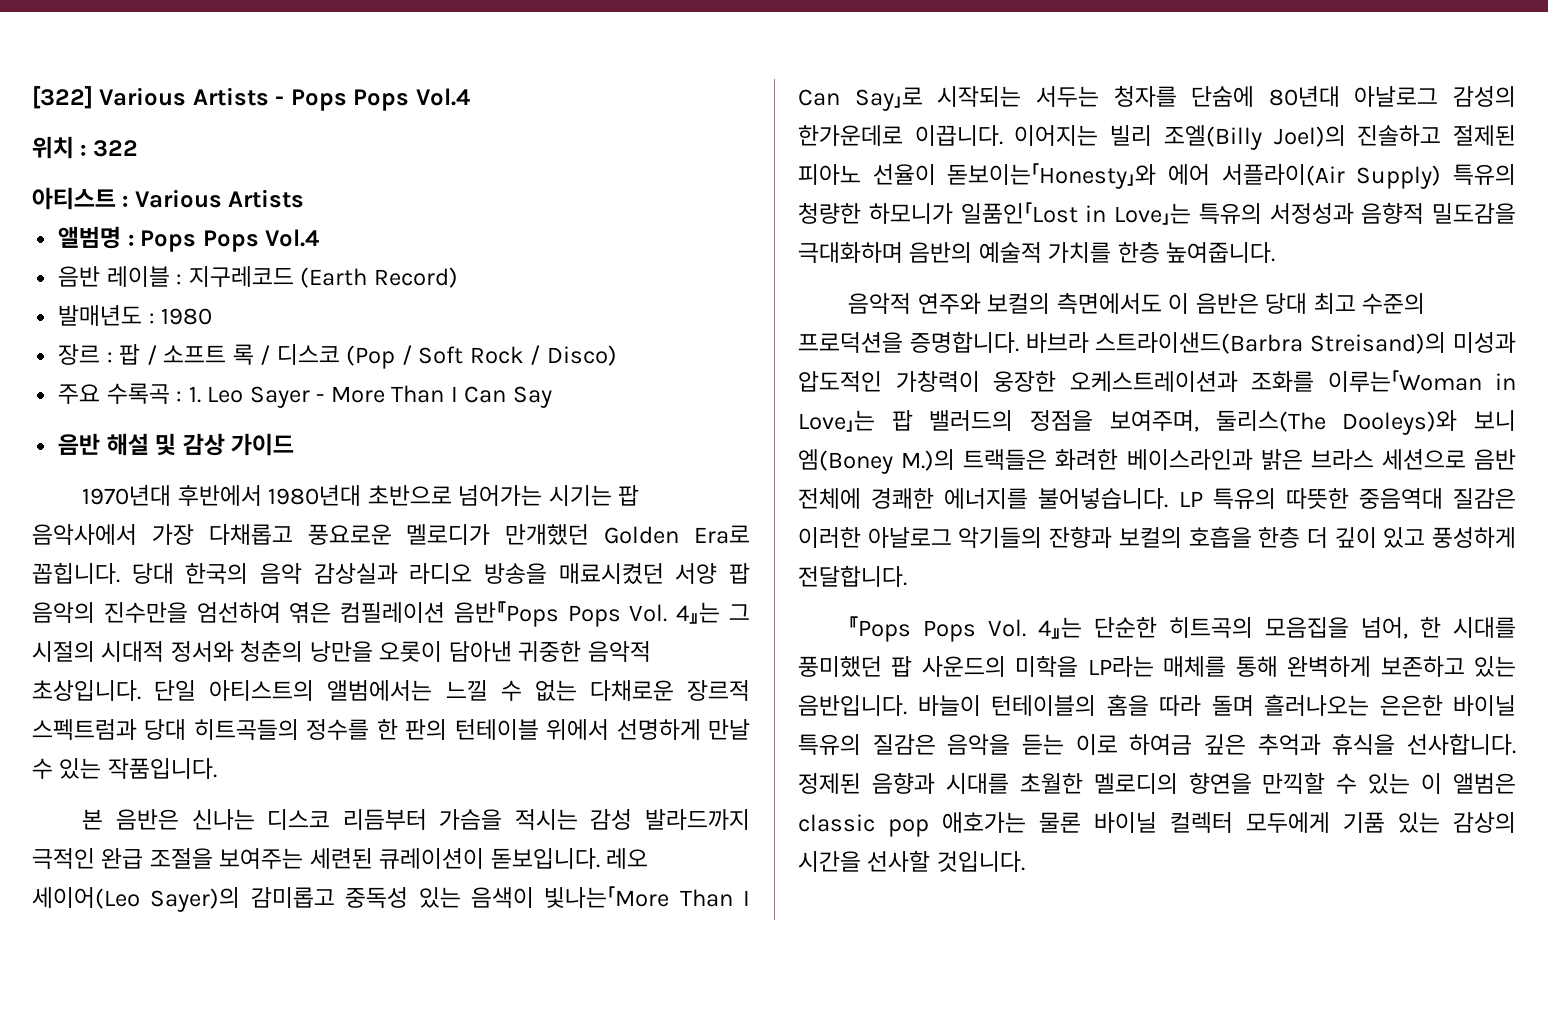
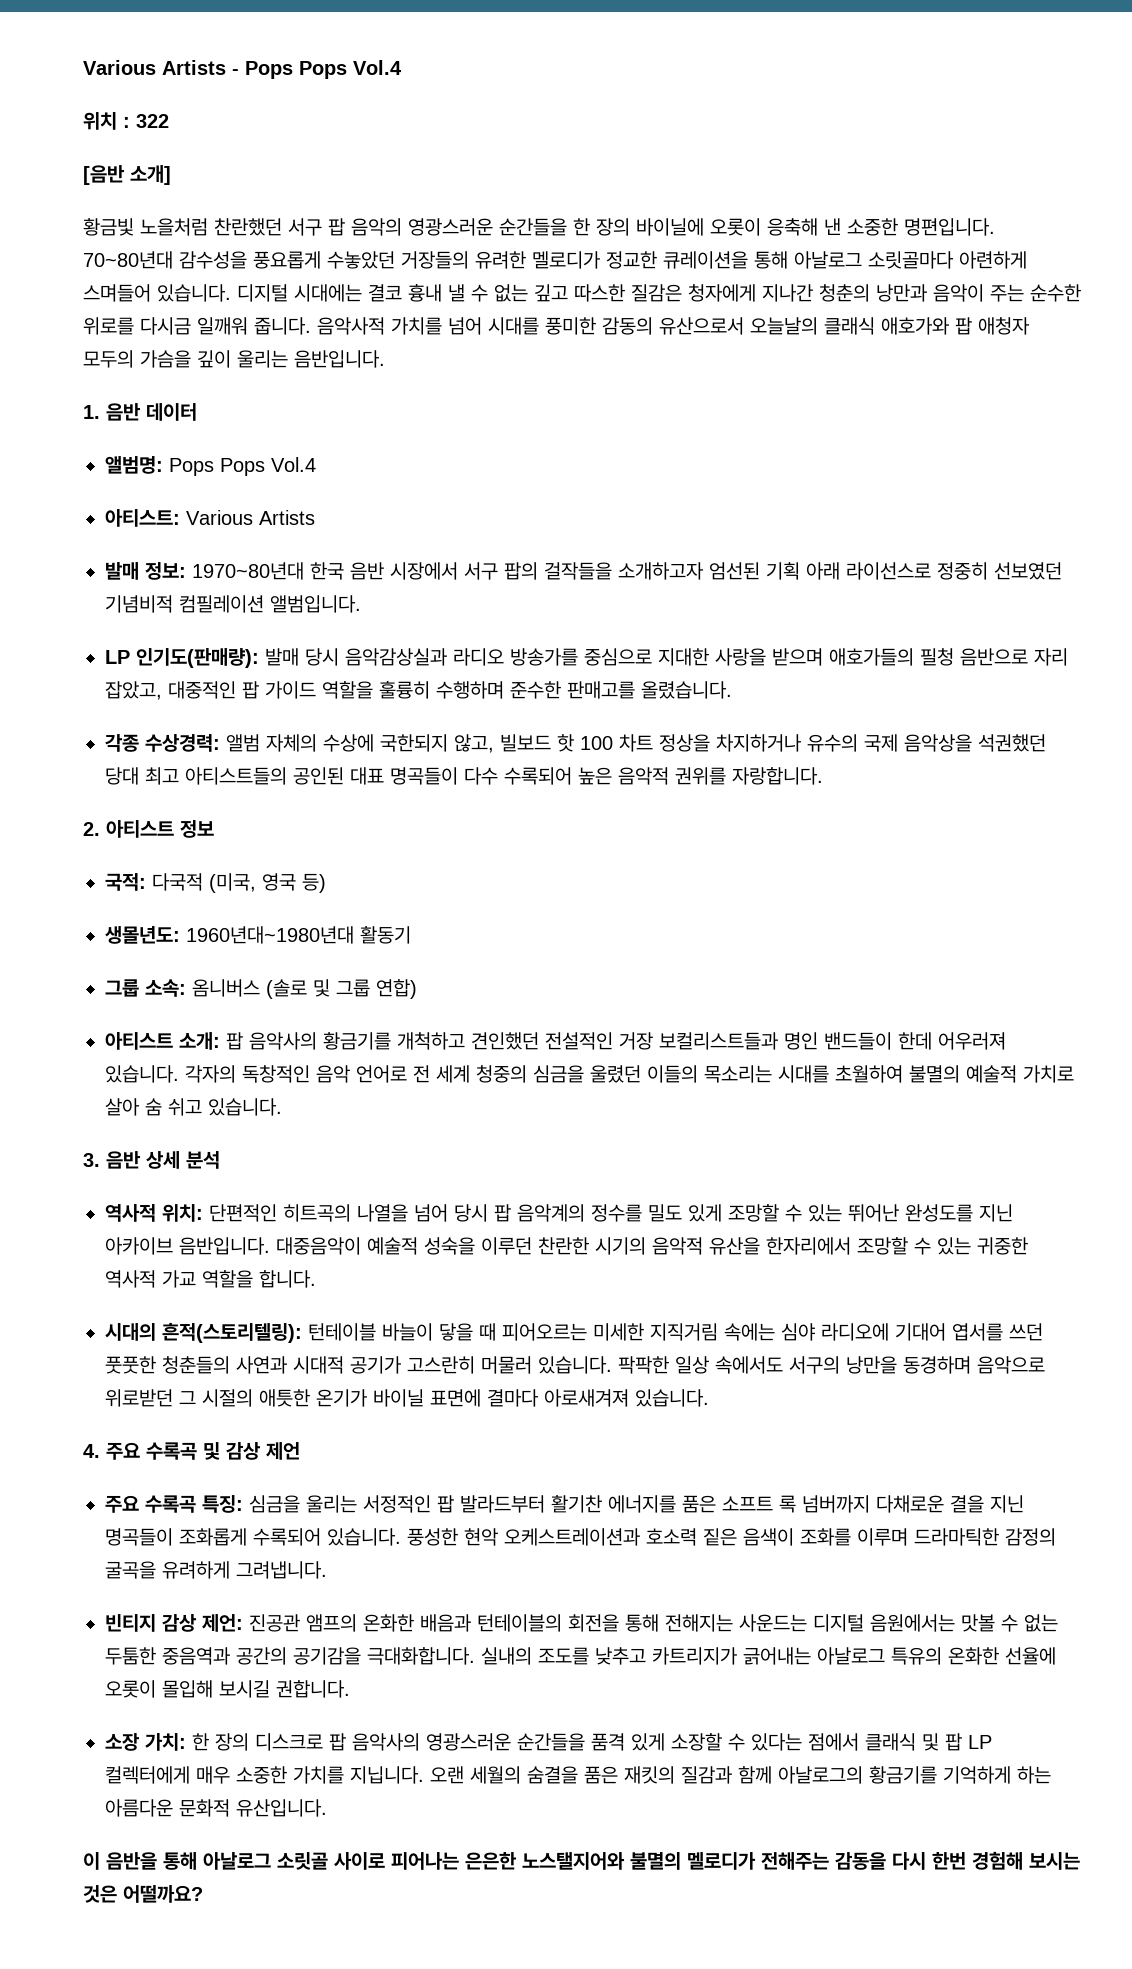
- [322] Various Artists - Pops Pops Vol.4
+ Various Artists - Pops Pops Vol.4
- 아티스트 : Various Artists
- 앨범명 : Pops Pops Vol.4
- 음반 레이블 : 지구레코드 (Earth Record)
- 발매년도 : 1980
- 장르 : 팝 / 소프트 록 / 디스코 (Pop / Soft Rock / Disco)
- 주요 수록곡 : 1. Leo Sayer - More Than I Can Say
- 음반 해설 및 감상 가이드
- 1970년대 후반에서 1980년대 초반으로 넘어가는 시기는 팝 음악사에서 가장 다채롭고 풍요로운 멜로디가 만개했던 Golden Era로 꼽힙니다. 당대 한국의 음악 감상실과 라디오 방송을 매료시켰던 서양 팝 음악의 진수만을 엄선하여 엮은 컴필레이션 음반『Pops Pops Vol. 4』는 그 시절의 시대적 정서와 청춘의 낭만을 오롯이 담아낸 귀중한 음악적 초상입니다. 단일 아티스트의 앨범에서는 느낄 수 없는 다채로운 장르적 스펙트럼과 당대 히트곡들의 정수를 한 판의 턴테이블 위에서 선명하게 만날 수 있는 작품입니다.
- 본 음반은 신나는 디스코 리듬부터 가슴을 적시는 감성 발라드까지 극적인 완급 조절을 보여주는 세련된 큐레이션이 돋보입니다. 레오 세이어(Leo Sayer)의 감미롭고 중독성 있는 음색이 빛나는「More Than I Can Say」로 시작되는 서두는 청자를 단숨에 80년대 아날로그 감성의 한가운데로 이끕니다. 이어지는 빌리 조엘(Billy Joel)의 진솔하고 절제된 피아노 선율이 돋보이는「Honesty」와 에어 서플라이(Air Supply) 특유의 청량한 하모니가 일품인「Lost in Love」는 특유의 서정성과 음향적 밀도감을 극대화하며 음반의 예술적 가치를 한층 높여줍니다.
- 음악적 연주와 보컬의 측면에서도 이 음반은 당대 최고 수준의 프로덕션을 증명합니다. 바브라 스트라이샌드(Barbra Streisand)의 미성과 압도적인 가창력이 웅장한 오케스트레이션과 조화를 이루는「Woman in Love」는 팝 밸러드의 정점을 보여주며, 둘리스(The Dooleys)와 보니 엠(Boney M.)의 트랙들은 화려한 베이스라인과 밝은 브라스 세션으로 음반 전체에 경쾌한 에너지를 불어넣습니다. LP 특유의 따뜻한 중음역대 질감은 이러한 아날로그 악기들의 잔향과 보컬의 호흡을 한층 더 깊이 있고 풍성하게 전달합니다.
- 『Pops Pops Vol. 4』는 단순한 히트곡의 모음집을 넘어, 한 시대를 풍미했던 팝 사운드의 미학을 LP라는 매체를 통해 완벽하게 보존하고 있는 음반입니다. 바늘이 턴테이블의 홈을 따라 돌며 흘러나오는 은은한 바이닐 특유의 질감은 음악을 듣는 이로 하여금 깊은 추억과 휴식을 선사합니다. 정제된 음향과 시대를 초월한 멜로디의 향연을 만끽할 수 있는 이 앨범은 classic pop 애호가는 물론 바이닐 컬렉터 모두에게 기품 있는 감상의 시간을 선사할 것입니다.
+ [음반 소개]
+ 황금빛 노을처럼 찬란했던 서구 팝 음악의 영광스러운 순간들을 한 장의 바이닐에 오롯이 응축해 낸 소중한 명편입니다. 70~80년대 감수성을 풍요롭게 수놓았던 거장들의 유려한 멜로디가 정교한 큐레이션을 통해 아날로그 소릿골마다 아련하게 스며들어 있습니다. 디지털 시대에는 결코 흉내 낼 수 없는 깊고 따스한 질감은 청자에게 지나간 청춘의 낭만과 음악이 주는 순수한 위로를 다시금 일깨워 줍니다. 음악사적 가치를 넘어 시대를 풍미한 감동의 유산으로서 오늘날의 클래식 애호가와 팝 애청자 모두의 가슴을 깊이 울리는 음반입니다.
+ 1. 음반 데이터
+ 앨범명: Pops Pops Vol.4
+ 아티스트: Various Artists
+ 발매 정보: 1970~80년대 한국 음반 시장에서 서구 팝의 걸작들을 소개하고자 엄선된 기획 아래 라이선스로 정중히 선보였던 기념비적 컴필레이션 앨범입니다.
+ LP 인기도(판매량): 발매 당시 음악감상실과 라디오 방송가를 중심으로 지대한 사랑을 받으며 애호가들의 필청 음반으로 자리 잡았고, 대중적인 팝 가이드 역할을 훌륭히 수행하며 준수한 판매고를 올렸습니다.
+ 각종 수상경력: 앨범 자체의 수상에 국한되지 않고, 빌보드 핫 100 차트 정상을 차지하거나 유수의 국제 음악상을 석권했던 당대 최고 아티스트들의 공인된 대표 명곡들이 다수 수록되어 높은 음악적 권위를 자랑합니다.
+ 2. 아티스트 정보
+ 국적: 다국적 (미국, 영국 등)
+ 생몰년도: 1960년대~1980년대 활동기
+ 그룹 소속: 옴니버스 (솔로 및 그룹 연합)
+ 아티스트 소개: 팝 음악사의 황금기를 개척하고 견인했던 전설적인 거장 보컬리스트들과 명인 밴드들이 한데 어우러져 있습니다. 각자의 독창적인 음악 언어로 전 세계 청중의 심금을 울렸던 이들의 목소리는 시대를 초월하여 불멸의 예술적 가치로 살아 숨 쉬고 있습니다.
+ 3. 음반 상세 분석
+ 역사적 위치: 단편적인 히트곡의 나열을 넘어 당시 팝 음악계의 정수를 밀도 있게 조망할 수 있는 뛰어난 완성도를 지닌 아카이브 음반입니다. 대중음악이 예술적 성숙을 이루던 찬란한 시기의 음악적 유산을 한자리에서 조망할 수 있는 귀중한 역사적 가교 역할을 합니다.
+ 시대의 흔적(스토리텔링): 턴테이블 바늘이 닿을 때 피어오르는 미세한 지직거림 속에는 심야 라디오에 기대어 엽서를 쓰던 풋풋한 청춘들의 사연과 시대적 공기가 고스란히 머물러 있습니다. 팍팍한 일상 속에서도 서구의 낭만을 동경하며 음악으로 위로받던 그 시절의 애틋한 온기가 바이닐 표면에 결마다 아로새겨져 있습니다.
+ 4. 주요 수록곡 및 감상 제언
+ 주요 수록곡 특징: 심금을 울리는 서정적인 팝 발라드부터 활기찬 에너지를 품은 소프트 록 넘버까지 다채로운 결을 지닌 명곡들이 조화롭게 수록되어 있습니다. 풍성한 현악 오케스트레이션과 호소력 짙은 음색이 조화를 이루며 드라마틱한 감정의 굴곡을 유려하게 그려냅니다.
+ 빈티지 감상 제언: 진공관 앰프의 온화한 배음과 턴테이블의 회전을 통해 전해지는 사운드는 디지털 음원에서는 맛볼 수 없는 두툼한 중음역과 공간의 공기감을 극대화합니다. 실내의 조도를 낮추고 카트리지가 긁어내는 아날로그 특유의 온화한 선율에 오롯이 몰입해 보시길 권합니다.
+ 소장 가치: 한 장의 디스크로 팝 음악사의 영광스러운 순간들을 품격 있게 소장할 수 있다는 점에서 클래식 및 팝 LP 컬렉터에게 매우 소중한 가치를 지닙니다. 오랜 세월의 숨결을 품은 재킷의 질감과 함께 아날로그의 황금기를 기억하게 하는 아름다운 문화적 유산입니다.
+ 이 음반을 통해 아날로그 소릿골 사이로 피어나는 은은한 노스탤지어와 불멸의 멜로디가 전해주는 감동을 다시 한번 경험해 보시는 것은 어떨까요?

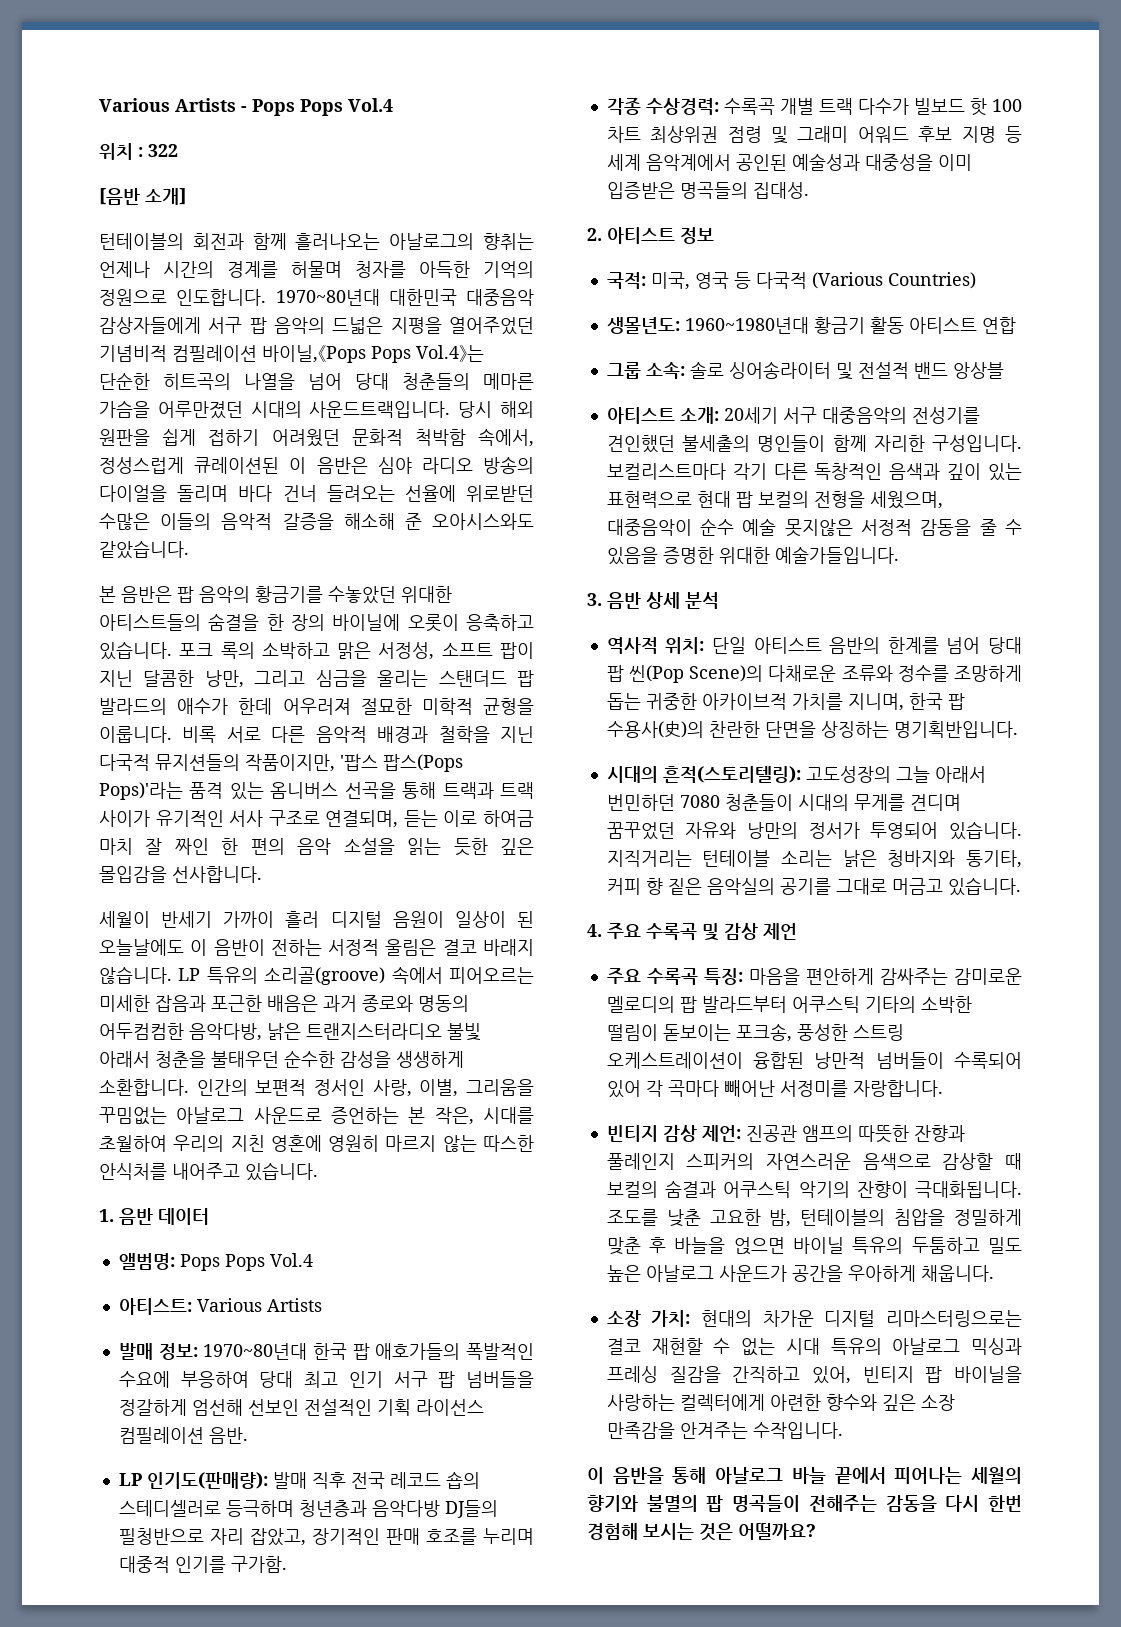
- 황금빛 노을처럼 찬란했던 서구 팝 음악의 영광스러운 순간들을 한 장의 바이닐에 오롯이 응축해 낸 소중한 명편입니다. 70~80년대 감수성을 풍요롭게 수놓았던 거장들의 유려한 멜로디가 정교한 큐레이션을 통해 아날로그 소릿골마다 아련하게 스며들어 있습니다. 디지털 시대에는 결코 흉내 낼 수 없는 깊고 따스한 질감은 청자에게 지나간 청춘의 낭만과 음악이 주는 순수한 위로를 다시금 일깨워 줍니다. 음악사적 가치를 넘어 시대를 풍미한 감동의 유산으로서 오늘날의 클래식 애호가와 팝 애청자 모두의 가슴을 깊이 울리는 음반입니다.
+ 턴테이블의 회전과 함께 흘러나오는 아날로그의 향취는 언제나 시간의 경계를 허물며 청자를 아득한 기억의 정원으로 인도합니다. 1970~80년대 대한민국 대중음악 감상자들에게 서구 팝 음악의 드넓은 지평을 열어주었던 기념비적 컴필레이션 바이닐,《Pops Pops Vol.4》는 단순한 히트곡의 나열을 넘어 당대 청춘들의 메마른 가슴을 어루만졌던 시대의 사운드트랙입니다. 당시 해외 원판을 쉽게 접하기 어려웠던 문화적 척박함 속에서, 정성스럽게 큐레이션된 이 음반은 심야 라디오 방송의 다이얼을 돌리며 바다 건너 들려오는 선율에 위로받던 수많은 이들의 음악적 갈증을 해소해 준 오아시스와도 같았습니다.
+ 본 음반은 팝 음악의 황금기를 수놓았던 위대한 아티스트들의 숨결을 한 장의 바이닐에 오롯이 응축하고 있습니다. 포크 록의 소박하고 맑은 서정성, 소프트 팝이 지닌 달콤한 낭만, 그리고 심금을 울리는 스탠더드 팝 발라드의 애수가 한데 어우러져 절묘한 미학적 균형을 이룹니다. 비록 서로 다른 음악적 배경과 철학을 지닌 다국적 뮤지션들의 작품이지만, '팝스 팝스(Pops Pops)'라는 품격 있는 옴니버스 선곡을 통해 트랙과 트랙 사이가 유기적인 서사 구조로 연결되며, 듣는 이로 하여금 마치 잘 짜인 한 편의 음악 소설을 읽는 듯한 깊은 몰입감을 선사합니다.
+ 세월이 반세기 가까이 흘러 디지털 음원이 일상이 된 오늘날에도 이 음반이 전하는 서정적 울림은 결코 바래지 않습니다. LP 특유의 소리골(groove) 속에서 피어오르는 미세한 잡음과 포근한 배음은 과거 종로와 명동의 어두컴컴한 음악다방, 낡은 트랜지스터라디오 불빛 아래서 청춘을 불태우던 순수한 감성을 생생하게 소환합니다. 인간의 보편적 정서인 사랑, 이별, 그리움을 꾸밈없는 아날로그 사운드로 증언하는 본 작은, 시대를 초월하여 우리의 지친 영혼에 영원히 마르지 않는 따스한 안식처를 내어주고 있습니다.
- 발매 정보: 1970~80년대 한국 음반 시장에서 서구 팝의 걸작들을 소개하고자 엄선된 기획 아래 라이선스로 정중히 선보였던 기념비적 컴필레이션 앨범입니다.
- LP 인기도(판매량): 발매 당시 음악감상실과 라디오 방송가를 중심으로 지대한 사랑을 받으며 애호가들의 필청 음반으로 자리 잡았고, 대중적인 팝 가이드 역할을 훌륭히 수행하며 준수한 판매고를 올렸습니다.
- 각종 수상경력: 앨범 자체의 수상에 국한되지 않고, 빌보드 핫 100 차트 정상을 차지하거나 유수의 국제 음악상을 석권했던 당대 최고 아티스트들의 공인된 대표 명곡들이 다수 수록되어 높은 음악적 권위를 자랑합니다.
+ 발매 정보: 1970~80년대 한국 팝 애호가들의 폭발적인 수요에 부응하여 당대 최고 인기 서구 팝 넘버들을 정갈하게 엄선해 선보인 전설적인 기획 라이선스 컴필레이션 음반.
+ LP 인기도(판매량): 발매 직후 전국 레코드 숍의 스테디셀러로 등극하며 청년층과 음악다방 DJ들의 필청반으로 자리 잡았고, 장기적인 판매 호조를 누리며 대중적 인기를 구가함.
+ 각종 수상경력: 수록곡 개별 트랙 다수가 빌보드 핫 100 차트 최상위권 점령 및 그래미 어워드 후보 지명 등 세계 음악계에서 공인된 예술성과 대중성을 이미 입증받은 명곡들의 집대성.
  2. 아티스트 정보
- 국적: 다국적 (미국, 영국 등)
- 생몰년도: 1960년대~1980년대 활동기
- 그룹 소속: 옴니버스 (솔로 및 그룹 연합)
- 아티스트 소개: 팝 음악사의 황금기를 개척하고 견인했던 전설적인 거장 보컬리스트들과 명인 밴드들이 한데 어우러져 있습니다. 각자의 독창적인 음악 언어로 전 세계 청중의 심금을 울렸던 이들의 목소리는 시대를 초월하여 불멸의 예술적 가치로 살아 숨 쉬고 있습니다.
+ 국적: 미국, 영국 등 다국적 (Various Countries)
+ 생몰년도: 1960~1980년대 황금기 활동 아티스트 연합
+ 그룹 소속: 솔로 싱어송라이터 및 전설적 밴드 앙상블
+ 아티스트 소개: 20세기 서구 대중음악의 전성기를 견인했던 불세출의 명인들이 함께 자리한 구성입니다. 보컬리스트마다 각기 다른 독창적인 음색과 깊이 있는 표현력으로 현대 팝 보컬의 전형을 세웠으며, 대중음악이 순수 예술 못지않은 서정적 감동을 줄 수 있음을 증명한 위대한 예술가들입니다.
- 역사적 위치: 단편적인 히트곡의 나열을 넘어 당시 팝 음악계의 정수를 밀도 있게 조망할 수 있는 뛰어난 완성도를 지닌 아카이브 음반입니다. 대중음악이 예술적 성숙을 이루던 찬란한 시기의 음악적 유산을 한자리에서 조망할 수 있는 귀중한 역사적 가교 역할을 합니다.
- 시대의 흔적(스토리텔링): 턴테이블 바늘이 닿을 때 피어오르는 미세한 지직거림 속에는 심야 라디오에 기대어 엽서를 쓰던 풋풋한 청춘들의 사연과 시대적 공기가 고스란히 머물러 있습니다. 팍팍한 일상 속에서도 서구의 낭만을 동경하며 음악으로 위로받던 그 시절의 애틋한 온기가 바이닐 표면에 결마다 아로새겨져 있습니다.
+ 역사적 위치: 단일 아티스트 음반의 한계를 넘어 당대 팝 씬(Pop Scene)의 다채로운 조류와 정수를 조망하게 돕는 귀중한 아카이브적 가치를 지니며, 한국 팝 수용사(史)의 찬란한 단면을 상징하는 명기획반입니다.
+ 시대의 흔적(스토리텔링): 고도성장의 그늘 아래서 번민하던 7080 청춘들이 시대의 무게를 견디며 꿈꾸었던 자유와 낭만의 정서가 투영되어 있습니다. 지직거리는 턴테이블 소리는 낡은 청바지와 통기타, 커피 향 짙은 음악실의 공기를 그대로 머금고 있습니다.
- 주요 수록곡 특징: 심금을 울리는 서정적인 팝 발라드부터 활기찬 에너지를 품은 소프트 록 넘버까지 다채로운 결을 지닌 명곡들이 조화롭게 수록되어 있습니다. 풍성한 현악 오케스트레이션과 호소력 짙은 음색이 조화를 이루며 드라마틱한 감정의 굴곡을 유려하게 그려냅니다.
+ 주요 수록곡 특징: 마음을 편안하게 감싸주는 감미로운 멜로디의 팝 발라드부터 어쿠스틱 기타의 소박한 떨림이 돋보이는 포크송, 풍성한 스트링 오케스트레이션이 융합된 낭만적 넘버들이 수록되어 있어 각 곡마다 빼어난 서정미를 자랑합니다.
- 빈티지 감상 제언: 진공관 앰프의 온화한 배음과 턴테이블의 회전을 통해 전해지는 사운드는 디지털 음원에서는 맛볼 수 없는 두툼한 중음역과 공간의 공기감을 극대화합니다. 실내의 조도를 낮추고 카트리지가 긁어내는 아날로그 특유의 온화한 선율에 오롯이 몰입해 보시길 권합니다.
- 소장 가치: 한 장의 디스크로 팝 음악사의 영광스러운 순간들을 품격 있게 소장할 수 있다는 점에서 클래식 및 팝 LP 컬렉터에게 매우 소중한 가치를 지닙니다. 오랜 세월의 숨결을 품은 재킷의 질감과 함께 아날로그의 황금기를 기억하게 하는 아름다운 문화적 유산입니다.
- 이 음반을 통해 아날로그 소릿골 사이로 피어나는 은은한 노스탤지어와 불멸의 멜로디가 전해주는 감동을 다시 한번 경험해 보시는 것은 어떨까요?
+ 빈티지 감상 제언: 진공관 앰프의 따뜻한 잔향과 풀레인지 스피커의 자연스러운 음색으로 감상할 때 보컬의 숨결과 어쿠스틱 악기의 잔향이 극대화됩니다. 조도를 낮춘 고요한 밤, 턴테이블의 침압을 정밀하게 맞춘 후 바늘을 얹으면 바이닐 특유의 두툼하고 밀도 높은 아날로그 사운드가 공간을 우아하게 채웁니다.
+ 소장 가치: 현대의 차가운 디지털 리마스터링으로는 결코 재현할 수 없는 시대 특유의 아날로그 믹싱과 프레싱 질감을 간직하고 있어, 빈티지 팝 바이닐을 사랑하는 컬렉터에게 아련한 향수와 깊은 소장 만족감을 안겨주는 수작입니다.
+ 이 음반을 통해 아날로그 바늘 끝에서 피어나는 세월의 향기와 불멸의 팝 명곡들이 전해주는 감동을 다시 한번 경험해 보시는 것은 어떨까요?

